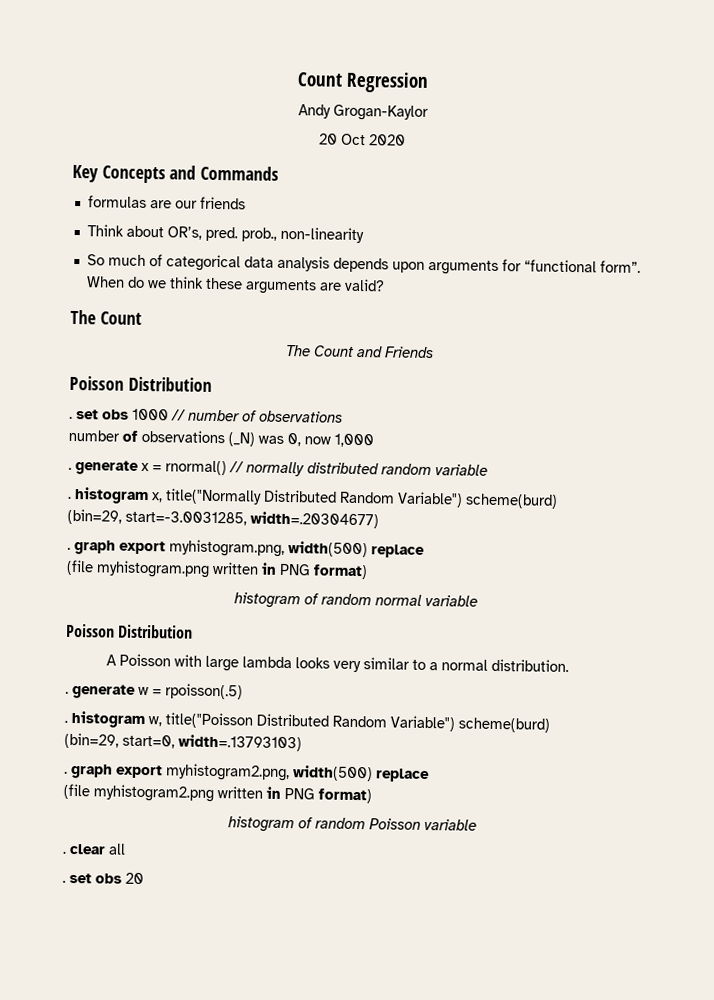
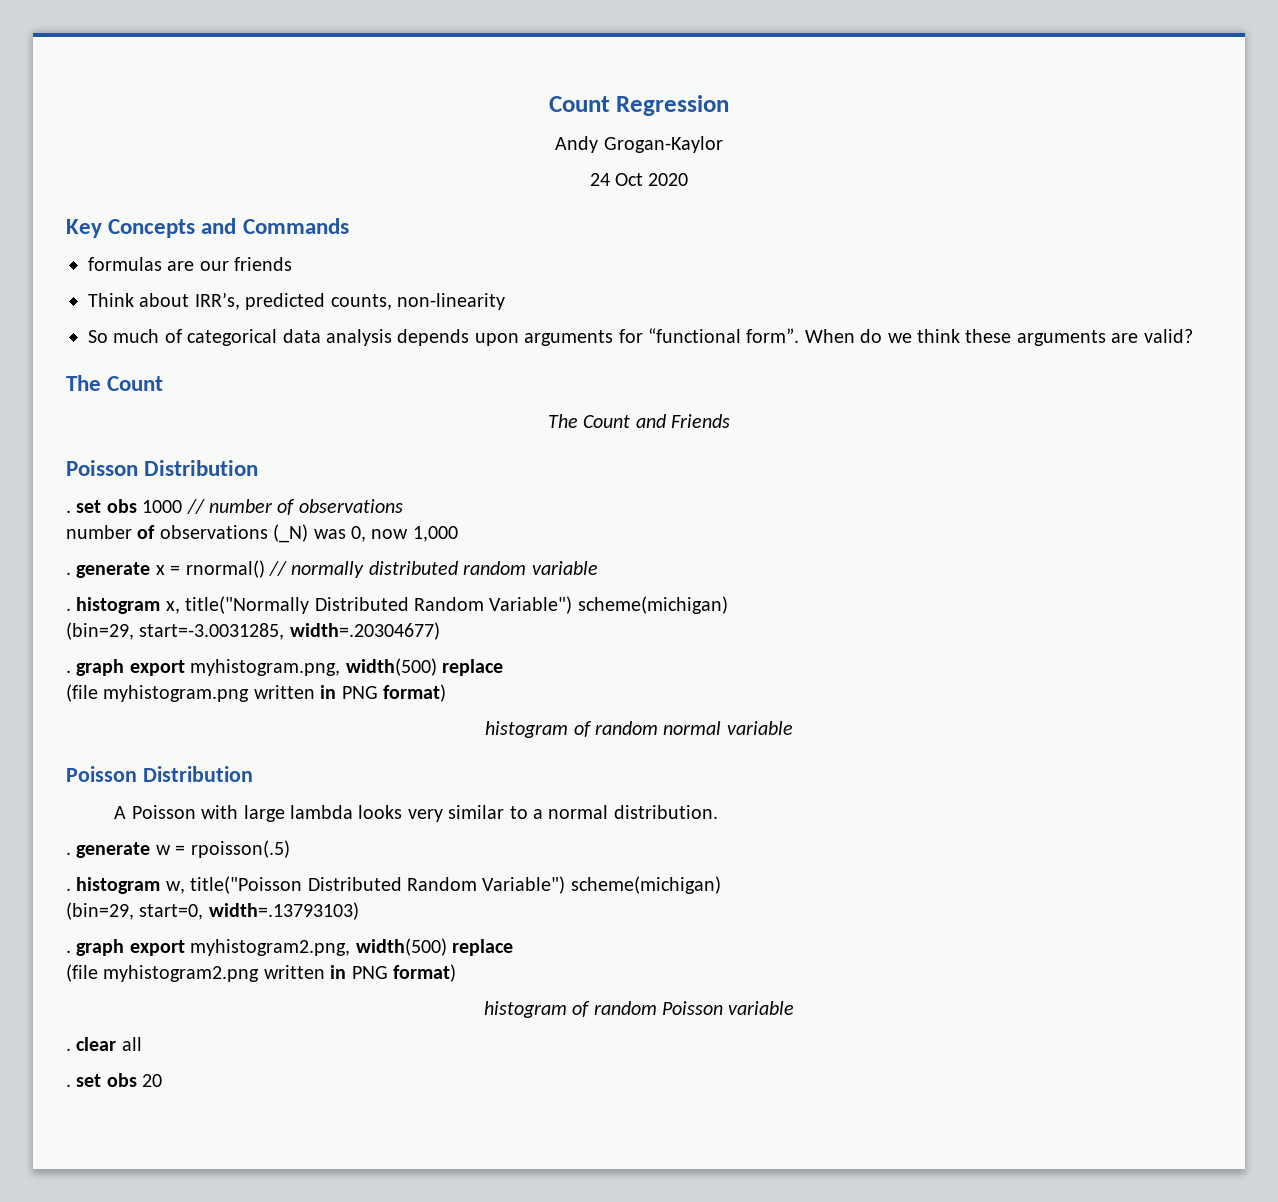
- 20 Oct 2020
+ 24 Oct 2020
- Think about OR’s, pred. prob., non-linearity
+ Think about IRR’s, predicted counts, non-linearity
- . histogram x, title("Normally Distributed Random Variable") scheme(burd)
+ . histogram x, title("Normally Distributed Random Variable") scheme(michigan)
- . histogram w, title("Poisson Distributed Random Variable") scheme(burd)
+ . histogram w, title("Poisson Distributed Random Variable") scheme(michigan)

